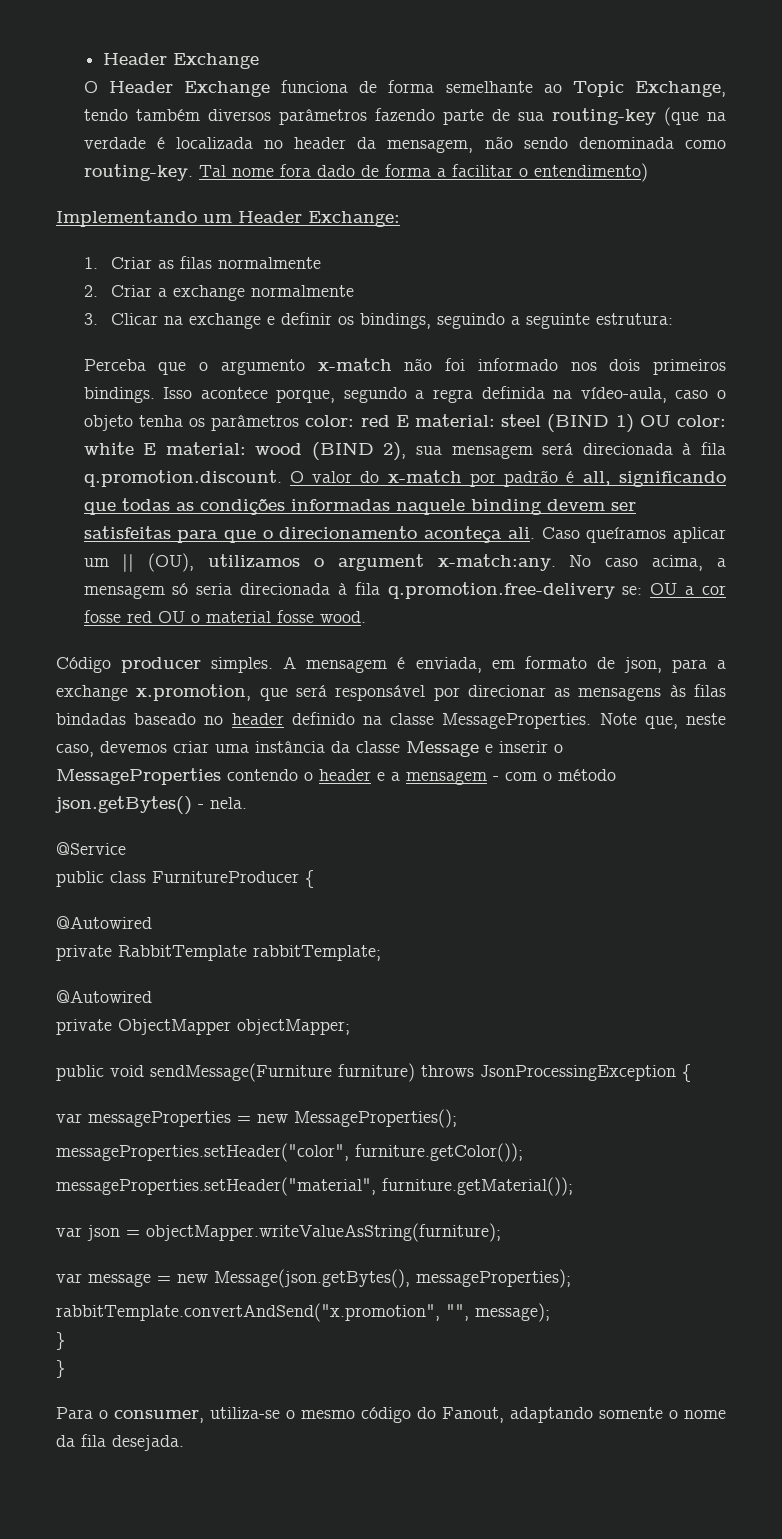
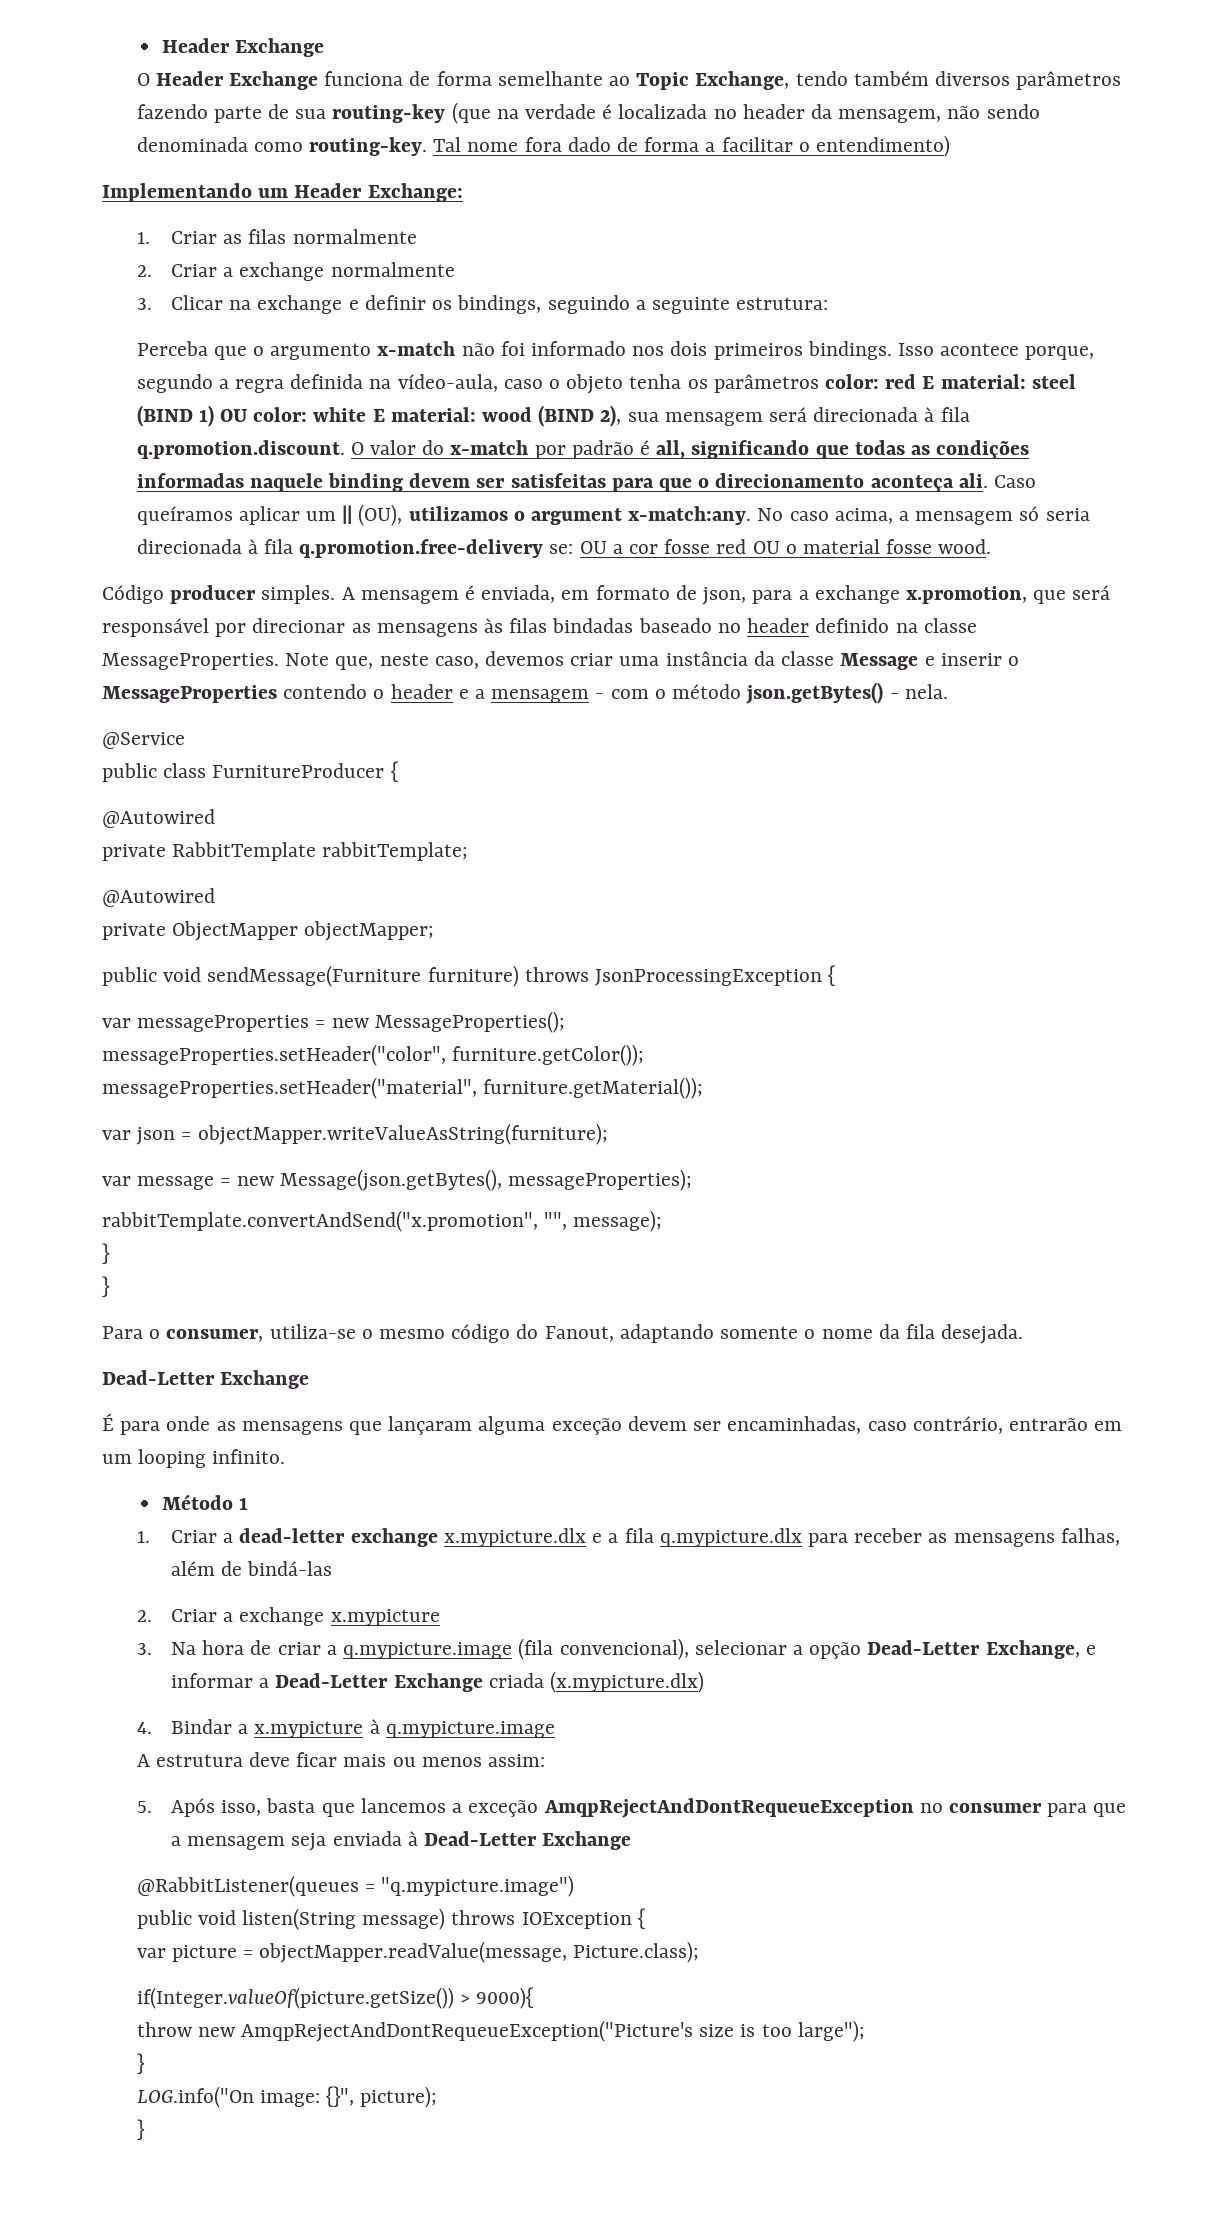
  Para o consumer, utiliza-se o mesmo código do Fanout, adaptando somente o nome da fila desejada.
+ Dead-Letter Exchange
+ É para onde as mensagens que lançaram alguma exceção devem ser encaminhadas, caso contrário, entrarão em um looping infinito.
+ Método 1
+ 1. Criar a dead-letter exchange x.mypicture.dlx e a fila q.mypicture.dlx para receber as mensagens falhas, além de bindá-las
+ 2. Criar a exchange x.mypicture
+ 3. Na hora de criar a q.mypicture.image (fila convencional), selecionar a opção Dead-Letter Exchange, e informar a Dead-Letter Exchange criada (x.mypicture.dlx)
+ 4. Bindar a x.mypicture à q.mypicture.image
+ A estrutura deve ficar mais ou menos assim:
+ 5. Após isso, basta que lancemos a exceção AmqpRejectAndDontRequeueException no consumer para que a mensagem seja enviada à Dead-Letter Exchange
+ @RabbitListener(queues = "q.mypicture.image")
+ public void listen(String message) throws IOException {
+ var picture = objectMapper.readValue(message, Picture.class);
+ if(Integer.valueOf(picture.getSize()) > 9000){
+ throw new AmqpRejectAndDontRequeueException("Picture's size is too large");
+ }
+ LOG.info("On image: {}", picture);
+ }

